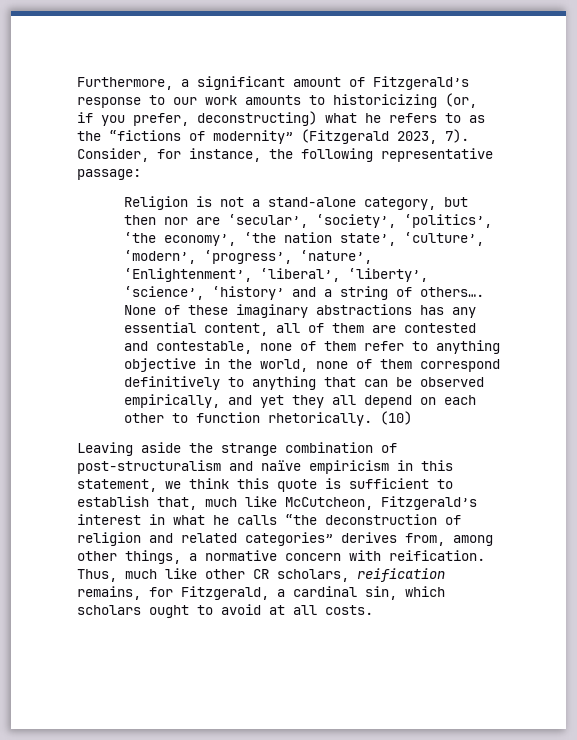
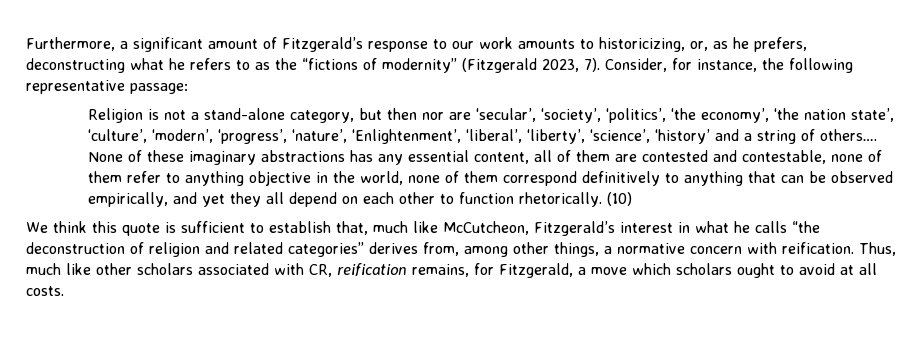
- Furthermore, a significant amount of Fitzgerald’s response to our work amounts to historicizing (or, if you prefer, deconstructing) what he refers to as the “fictions of modernity” (Fitzgerald 2023, 7).
+ Furthermore, a significant amount of Fitzgerald’s response to our work amounts to historicizing, or, as he prefers, deconstructing what he refers to as the “fictions of modernity” (Fitzgerald 2023, 7).
- Leaving aside the strange combination of post-structuralism and naïve empiricism in this statement, we think this quote is sufficient to establish that, much like McCutcheon, Fitzgerald’s interest in what he calls “the deconstruction of religion and related categories” derives from, among other things, a normative concern with reification.
+ We think this quote is sufficient to establish that, much like McCutcheon, Fitzgerald’s interest in what he calls “the deconstruction of religion and related categories” derives from, among other things, a normative concern with reification.
- Thus, much like other CR scholars, reification remains, for Fitzgerald, a cardinal sin, which scholars ought to avoid at all costs.
+ Thus, much like other scholars associated with CR, reification remains, for Fitzgerald, a move which scholars ought to avoid at all costs.

